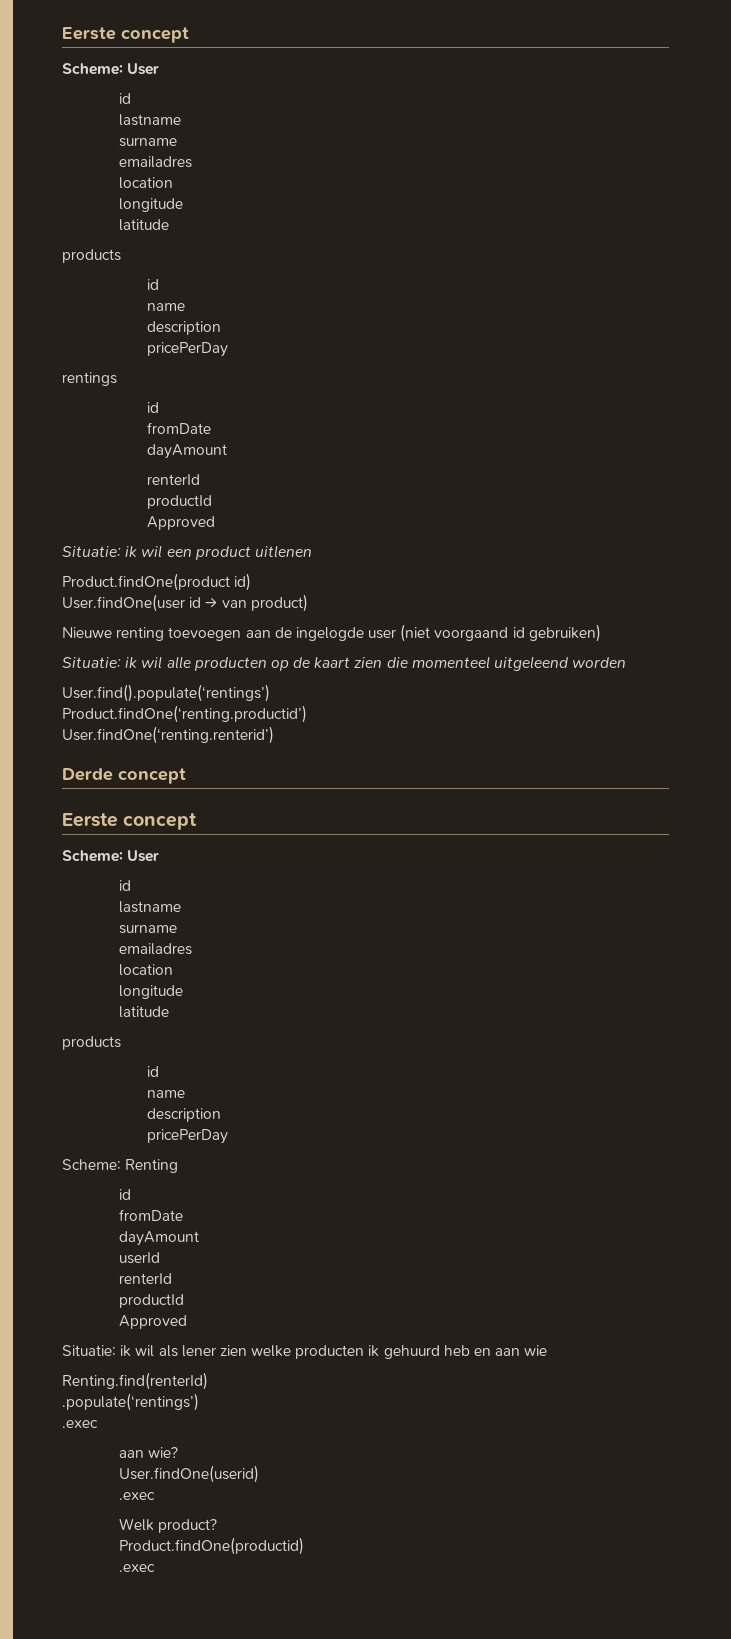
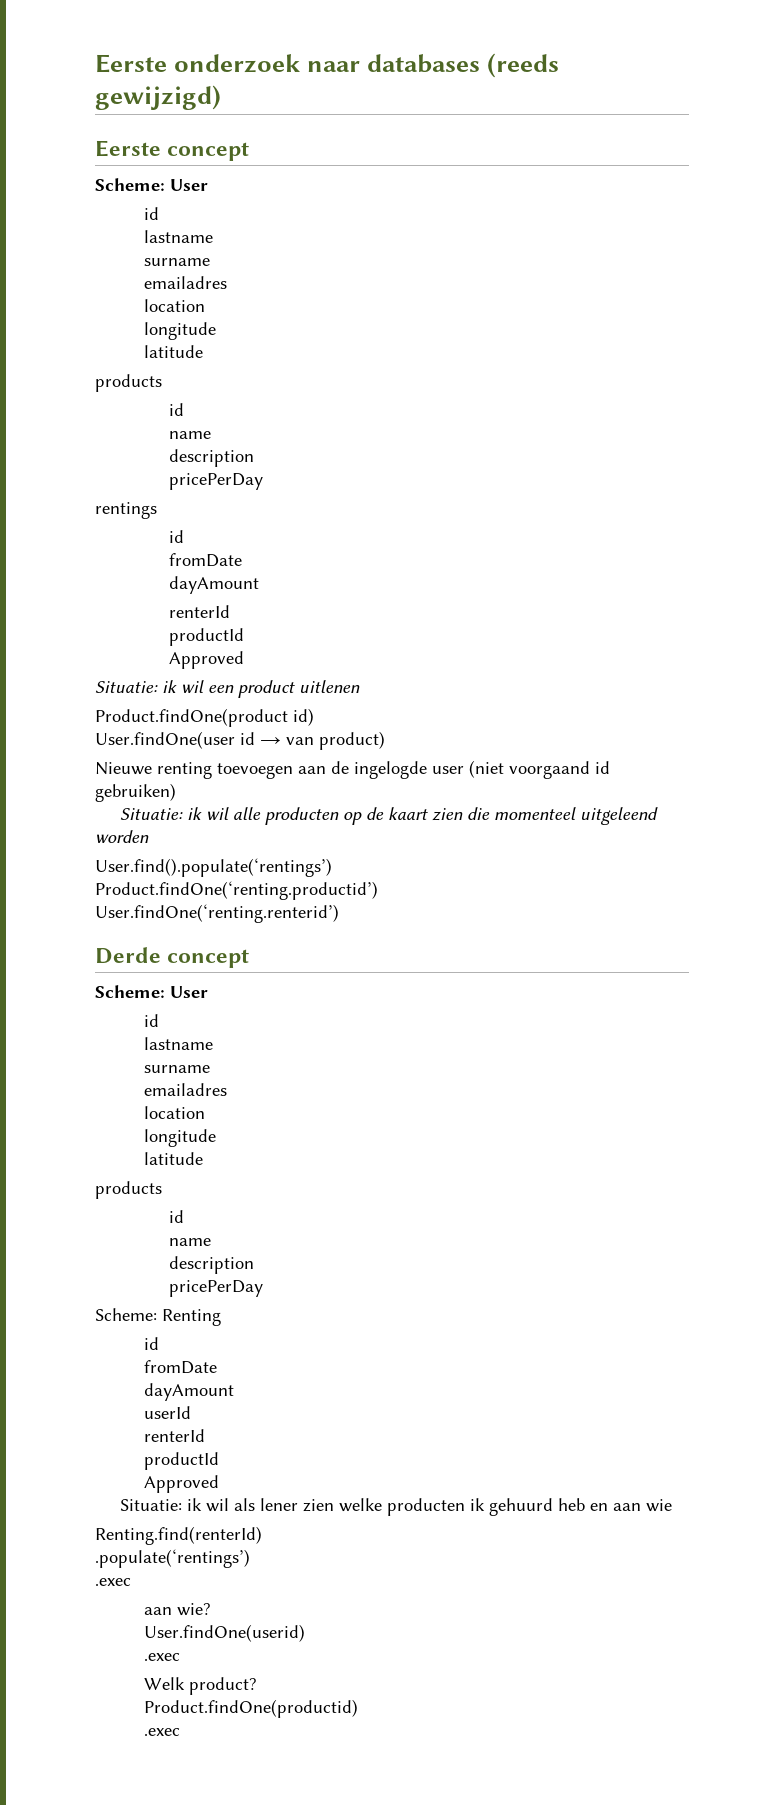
+ Eerste onderzoek naar databases (reeds gewijzigd)
  Derde concept
- Eerste concept

